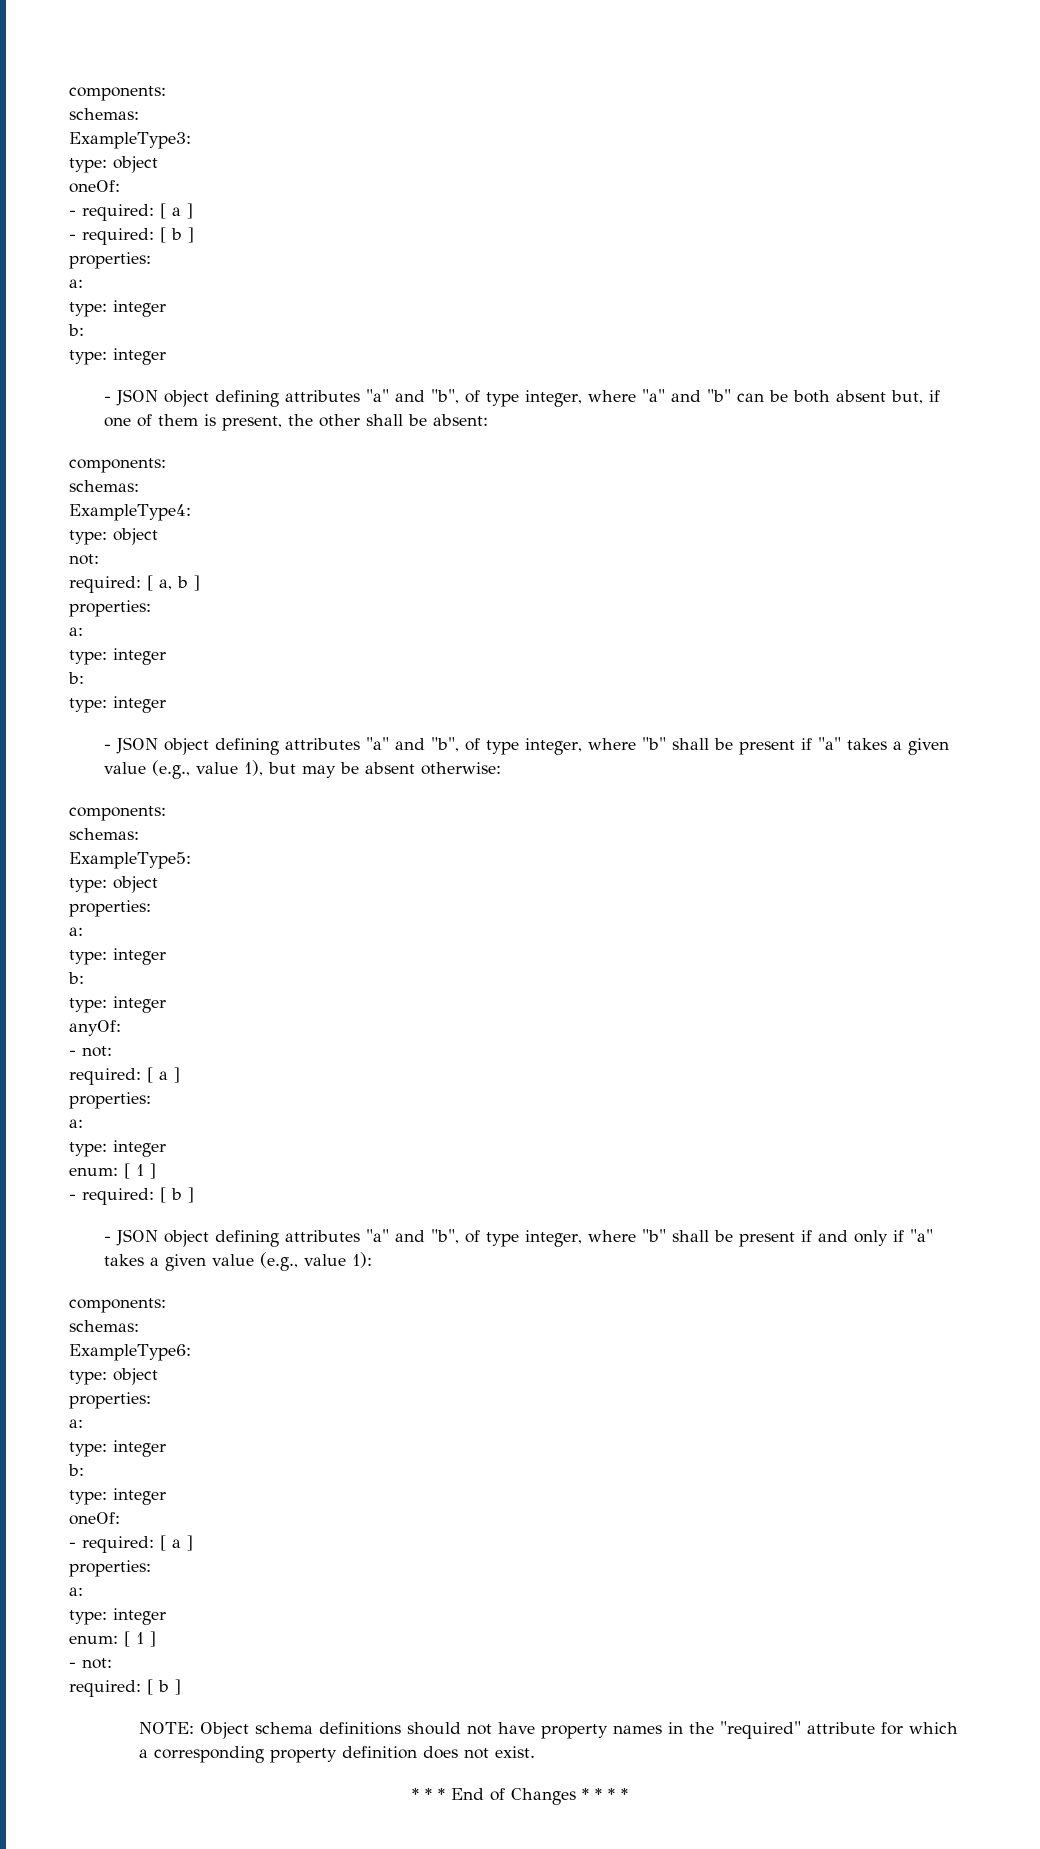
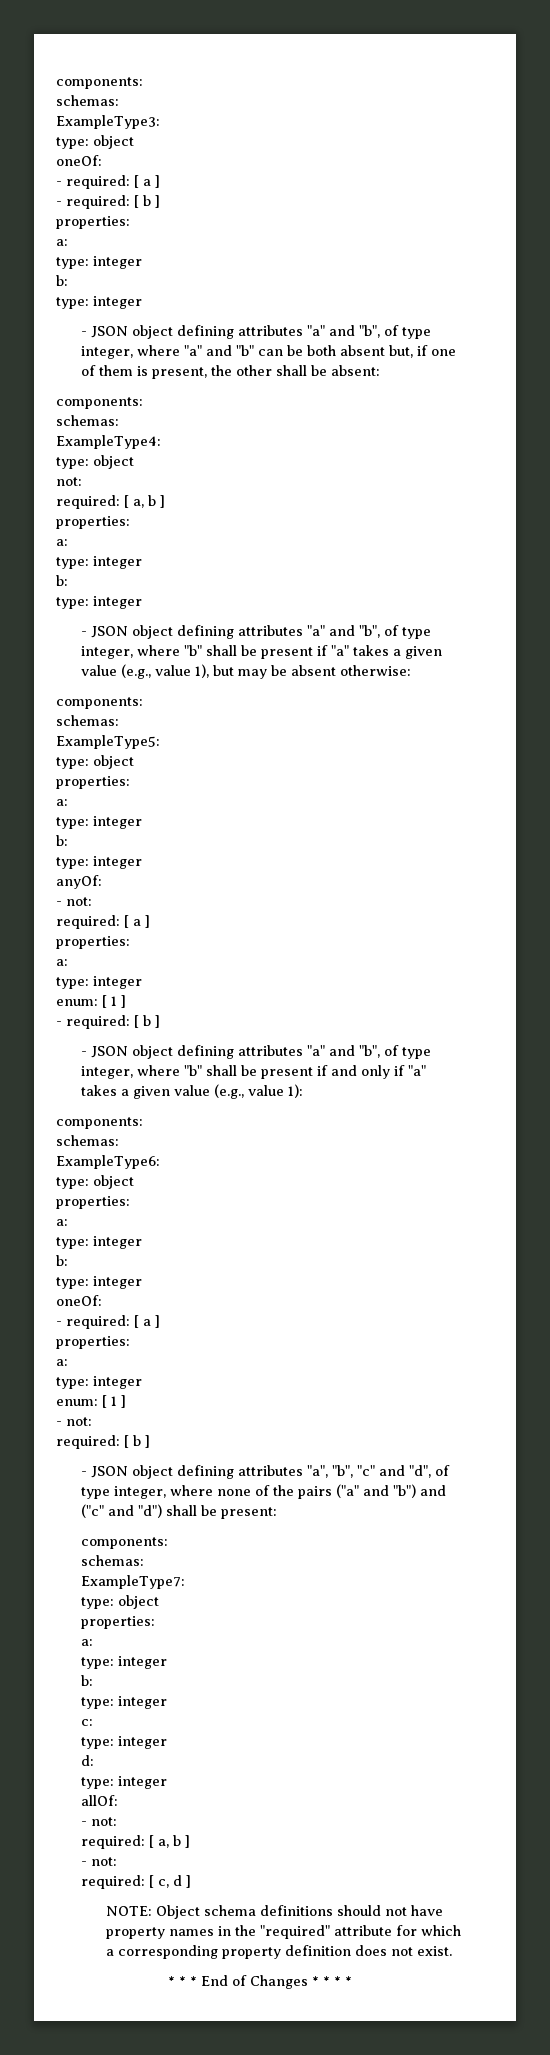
+ - JSON object defining attributes "a", "b", "c" and "d", of type integer, where none of the pairs ("a" and "b") and ("c" and "d") shall be present:
+ components:
+ schemas:
+ ExampleType7:
+ type: object
+ properties:
+ a:
+ type: integer
+ b:
+ type: integer
+ c:
+ type: integer
+ d:
+ type: integer
+ allOf:
+ - not:
+ required: [ a, b ]
+ - not:
+ required: [ c, d ]

